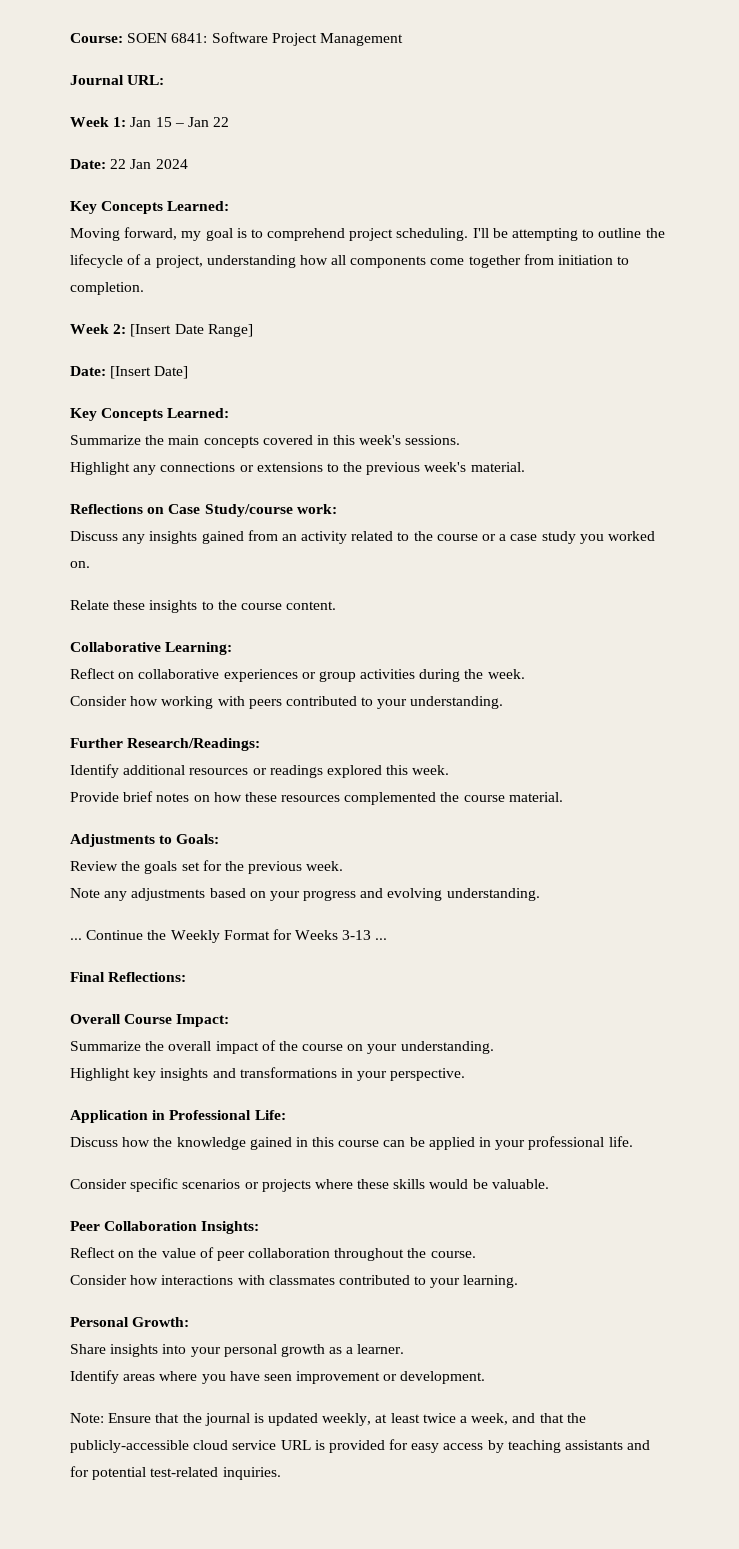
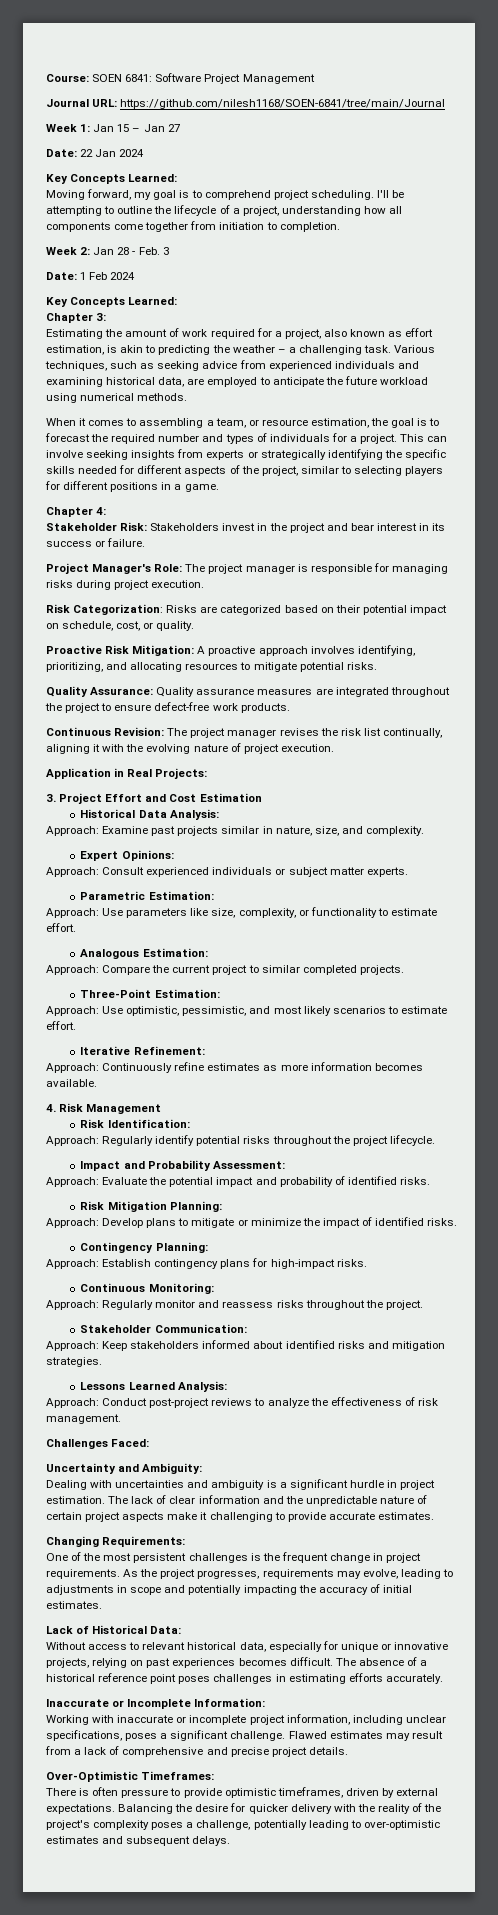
- Journal URL:
+ Journal URL: https://github.com/nilesh1168/SOEN-6841/tree/main/Journal
- Week 1: Jan 15 – Jan 22
+ Week 1: Jan 15 – Jan 27
- Week 2: [Insert Date Range]
- Date: [Insert Date]
+ Week 2: Jan 28 - Feb. 3
+ Date: 1 Feb 2024
  Key Concepts Learned:
- Summarize the main concepts covered in this week's sessions.
- Highlight any connections or extensions to the previous week's material.
- Reflections on Case Study/course work:
- Discuss any insights gained from an activity related to the course or a case study you worked on.
- Relate these insights to the course content.
- Collaborative Learning:
- Reflect on collaborative experiences or group activities during the week.
- Consider how working with peers contributed to your understanding.
- Further Research/Readings:
- Identify additional resources or readings explored this week.
- Provide brief notes on how these resources complemented the course material.
- Adjustments to Goals:
- Review the goals set for the previous week.
- Note any adjustments based on your progress and evolving understanding.
- ... Continue the Weekly Format for Weeks 3-13 ...
- Final Reflections:
- Overall Course Impact:
- Summarize the overall impact of the course on your understanding.
- Highlight key insights and transformations in your perspective.
- Application in Professional Life:
- Discuss how the knowledge gained in this course can be applied in your professional life.
- Consider specific scenarios or projects where these skills would be valuable.
- Peer Collaboration Insights:
- Reflect on the value of peer collaboration throughout the course.
- Consider how interactions with classmates contributed to your learning.
- Personal Growth:
- Share insights into your personal growth as a learner.
- Identify areas where you have seen improvement or development.
- Note: Ensure that the journal is updated weekly, at least twice a week, and that the publicly-accessible cloud service URL is provided for easy access by teaching assistants and for potential test-related inquiries.
+ Chapter 3:
+ Estimating the amount of work required for a project, also known as effort estimation, is akin to predicting the weather – a challenging task. Various techniques, such as seeking advice from experienced individuals and examining historical data, are employed to anticipate the future workload using numerical methods.
+ When it comes to assembling a team, or resource estimation, the goal is to forecast the required number and types of individuals for a project. This can involve seeking insights from experts or strategically identifying the specific skills needed for different aspects of the project, similar to selecting players for different positions in a game.
+ Chapter 4:
+ Stakeholder Risk: Stakeholders invest in the project and bear interest in its success or failure.
+ Project Manager's Role: The project manager is responsible for managing risks during project execution.
+ Risk Categorization: Risks are categorized based on their potential impact on schedule, cost, or quality.
+ Proactive Risk Mitigation: A proactive approach involves identifying, prioritizing, and allocating resources to mitigate potential risks.
+ Quality Assurance: Quality assurance measures are integrated throughout the project to ensure defect-free work products.
+ Continuous Revision: The project manager revises the risk list continually, aligning it with the evolving nature of project execution.
+ Application in Real Projects:
+ 3. Project Effort and Cost Estimation
+ Historical Data Analysis:
+ Approach: Examine past projects similar in nature, size, and complexity.
+ Expert Opinions:
+ Approach: Consult experienced individuals or subject matter experts.
+ Parametric Estimation:
+ Approach: Use parameters like size, complexity, or functionality to estimate effort.
+ Analogous Estimation:
+ Approach: Compare the current project to similar completed projects.
+ Three-Point Estimation:
+ Approach: Use optimistic, pessimistic, and most likely scenarios to estimate effort.
+ Iterative Refinement:
+ Approach: Continuously refine estimates as more information becomes available.
+ 4. Risk Management
+ Risk Identification:
+ Approach: Regularly identify potential risks throughout the project lifecycle.
+ Impact and Probability Assessment:
+ Approach: Evaluate the potential impact and probability of identified risks.
+ Risk Mitigation Planning:
+ Approach: Develop plans to mitigate or minimize the impact of identified risks.
+ Contingency Planning:
+ Approach: Establish contingency plans for high-impact risks.
+ Continuous Monitoring:
+ Approach: Regularly monitor and reassess risks throughout the project.
+ Stakeholder Communication:
+ Approach: Keep stakeholders informed about identified risks and mitigation strategies.
+ Lessons Learned Analysis:
+ Approach: Conduct post-project reviews to analyze the effectiveness of risk management.
+ Challenges Faced:
+ Uncertainty and Ambiguity:
+ Dealing with uncertainties and ambiguity is a significant hurdle in project estimation. The lack of clear information and the unpredictable nature of certain project aspects make it challenging to provide accurate estimates.
+ Changing Requirements:
+ One of the most persistent challenges is the frequent change in project requirements. As the project progresses, requirements may evolve, leading to adjustments in scope and potentially impacting the accuracy of initial estimates.
+ Lack of Historical Data:
+ Without access to relevant historical data, especially for unique or innovative projects, relying on past experiences becomes difficult. The absence of a historical reference point poses challenges in estimating efforts accurately.
+ Inaccurate or Incomplete Information:
+ Working with inaccurate or incomplete project information, including unclear specifications, poses a significant challenge. Flawed estimates may result from a lack of comprehensive and precise project details.
+ Over-Optimistic Timeframes:
+ There is often pressure to provide optimistic timeframes, driven by external expectations. Balancing the desire for quicker delivery with the reality of the project's complexity poses a challenge, potentially leading to over-optimistic estimates and subsequent delays.

